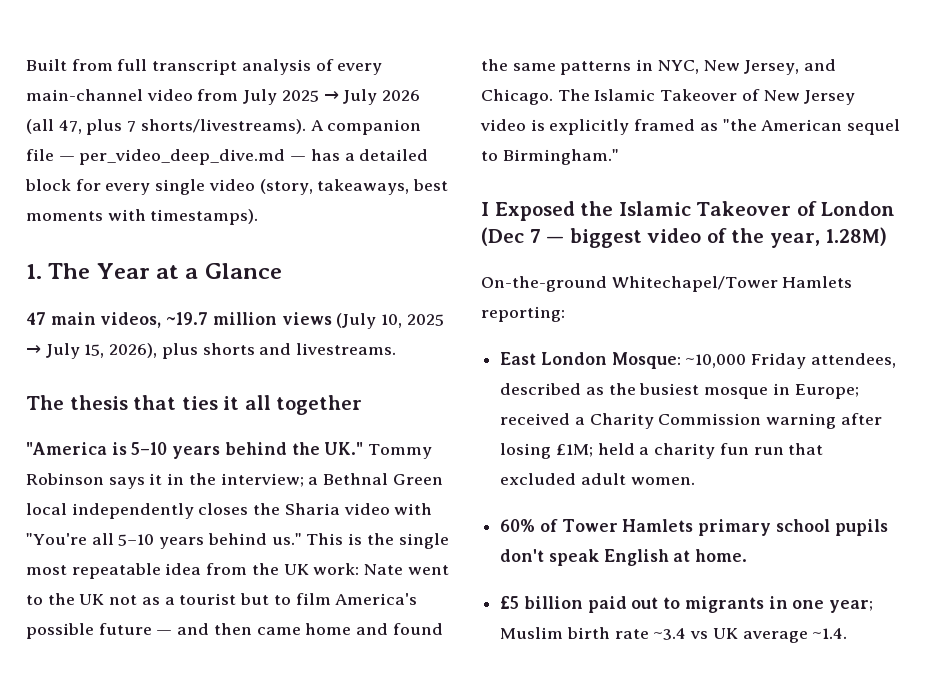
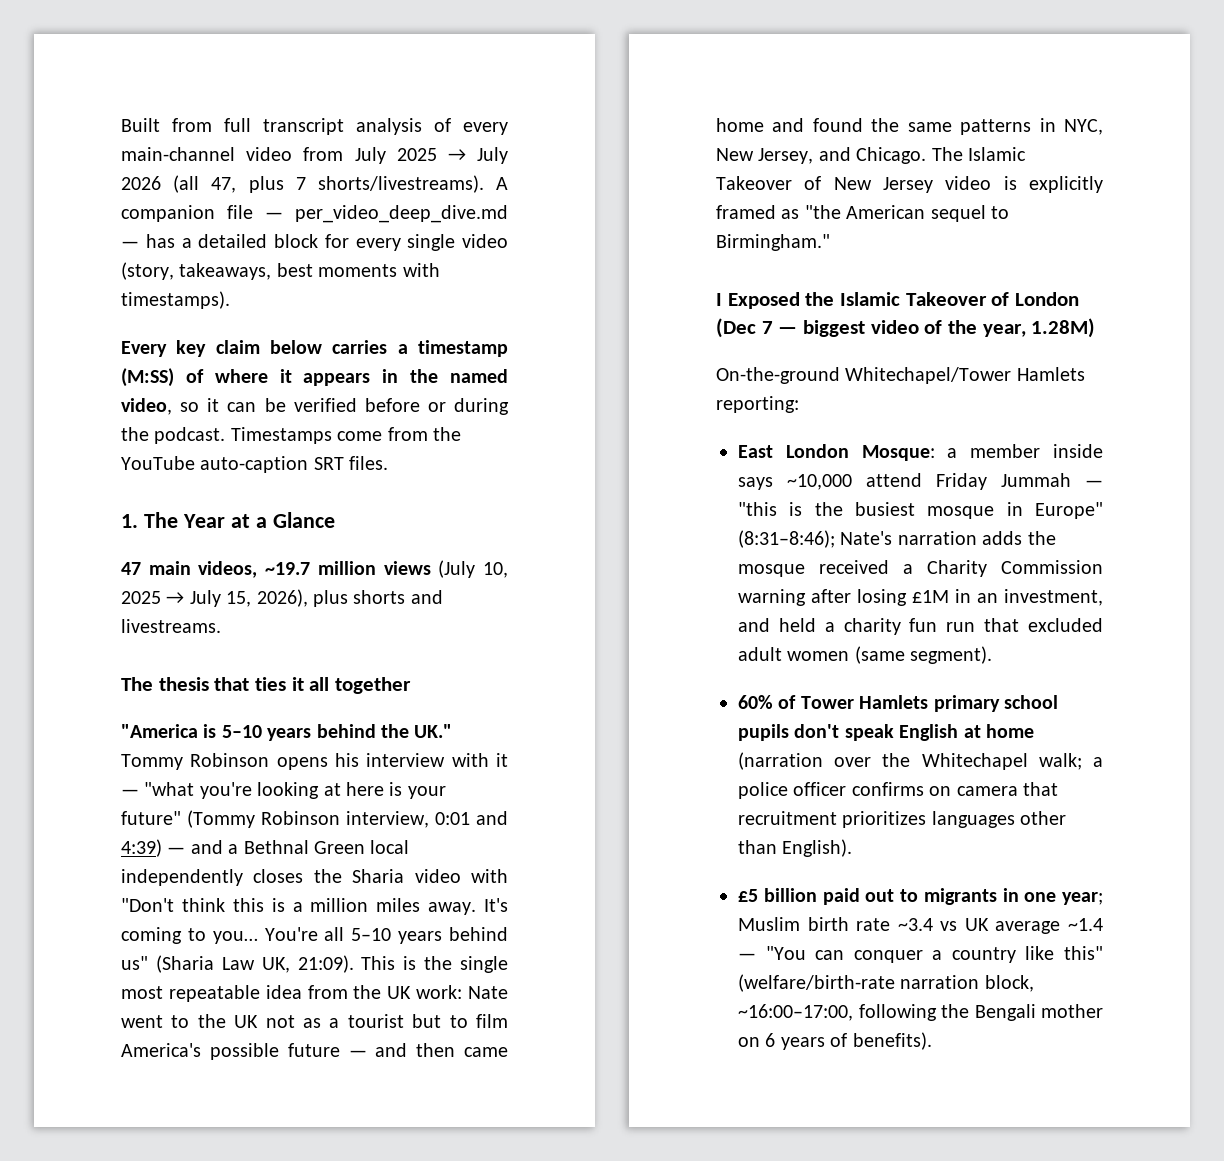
+ Every key claim below carries a timestamp (M:SS) of where it appears in the named video, so it can be verified before or during the podcast. Timestamps come from the YouTube auto-caption SRT files.
- "America is 5–10 years behind the UK." Tommy Robinson says it in the interview; a Bethnal Green local independently closes the Sharia video with "You're all 5–10 years behind us."
+ "America is 5–10 years behind the UK." Tommy Robinson opens his interview with it — "what you're looking at here is your future" (Tommy Robinson interview, 0:01 and 4:39) — and a Bethnal Green local independently closes the Sharia video with "Don't think this is a million miles away. It's coming to you… You're all 5–10 years behind us" (Sharia Law UK, 21:09).
- East London Mosque: ~10,000 Friday attendees, described as the busiest mosque in Europe; received a Charity Commission warning after losing £1M; held a charity fun run that excluded adult women.
+ East London Mosque: a member inside says ~10,000 attend Friday Jummah — "this is the busiest mosque in Europe" (8:31–8:46); Nate's narration adds the mosque received a Charity Commission warning after losing £1M in an investment, and held a charity fun run that excluded adult women (same segment).
- 60% of Tower Hamlets primary school pupils don't speak English at home.
+ 60% of Tower Hamlets primary school pupils don't speak English at home (narration over the Whitechapel walk; a police officer confirms on camera that recruitment prioritizes languages other than English).
- £5 billion paid out to migrants in one year; Muslim birth rate ~3.4 vs UK average ~1.4.
+ £5 billion paid out to migrants in one year; Muslim birth rate ~3.4 vs UK average ~1.4 — "You can conquer a country like this" (welfare/birth-rate narration block, ~16:00–17:00, following the Bengali mother on 6 years of benefits).

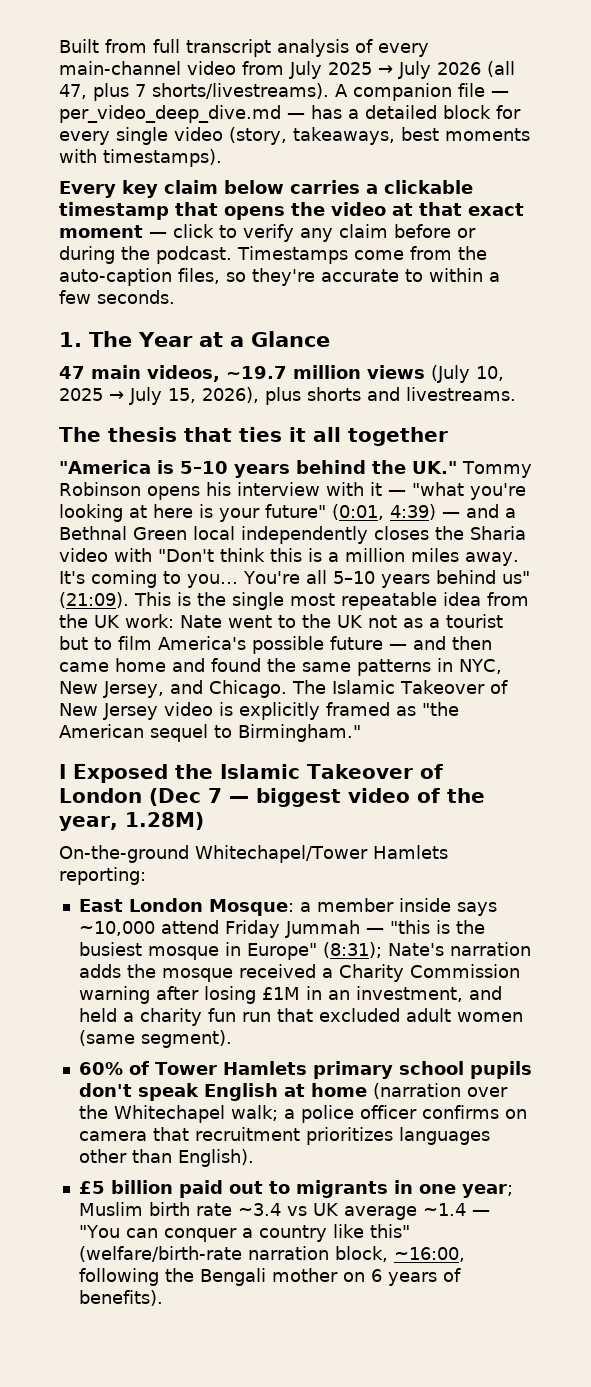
- Every key claim below carries a timestamp (M:SS) of where it appears in the named video, so it can be verified before or during the podcast.
+ Every key claim below carries a clickable timestamp that opens the video at that exact moment — click to verify any claim before or during the podcast.
- Timestamps come from the YouTube auto-caption SRT files.
+ Timestamps come from the auto-caption files, so they're accurate to within a few seconds.
- "America is 5–10 years behind the UK." Tommy Robinson opens his interview with it — "what you're looking at here is your future" (Tommy Robinson interview, 0:01 and 4:39) — and a Bethnal Green local independently closes the Sharia video with "Don't think this is a million miles away.
+ "America is 5–10 years behind the UK." Tommy Robinson opens his interview with it — "what you're looking at here is your future" (0:01, 4:39) — and a Bethnal Green local independently closes the Sharia video with "Don't think this is a million miles away.
- You're all 5–10 years behind us" (Sharia Law UK, 21:09).
+ You're all 5–10 years behind us" (21:09).
- East London Mosque: a member inside says ~10,000 attend Friday Jummah — "this is the busiest mosque in Europe" (8:31–8:46); Nate's narration adds the mosque received a Charity Commission warning after losing £1M in an investment, and held a charity fun run that excluded adult women (same segment).
+ East London Mosque: a member inside says ~10,000 attend Friday Jummah — "this is the busiest mosque in Europe" (8:31); Nate's narration adds the mosque received a Charity Commission warning after losing £1M in an investment, and held a charity fun run that excluded adult women (same segment).
- £5 billion paid out to migrants in one year; Muslim birth rate ~3.4 vs UK average ~1.4 — "You can conquer a country like this" (welfare/birth-rate narration block, ~16:00–17:00, following the Bengali mother on 6 years of benefits).
+ £5 billion paid out to migrants in one year; Muslim birth rate ~3.4 vs UK average ~1.4 — "You can conquer a country like this" (welfare/birth-rate narration block, ~16:00, following the Bengali mother on 6 years of benefits).

